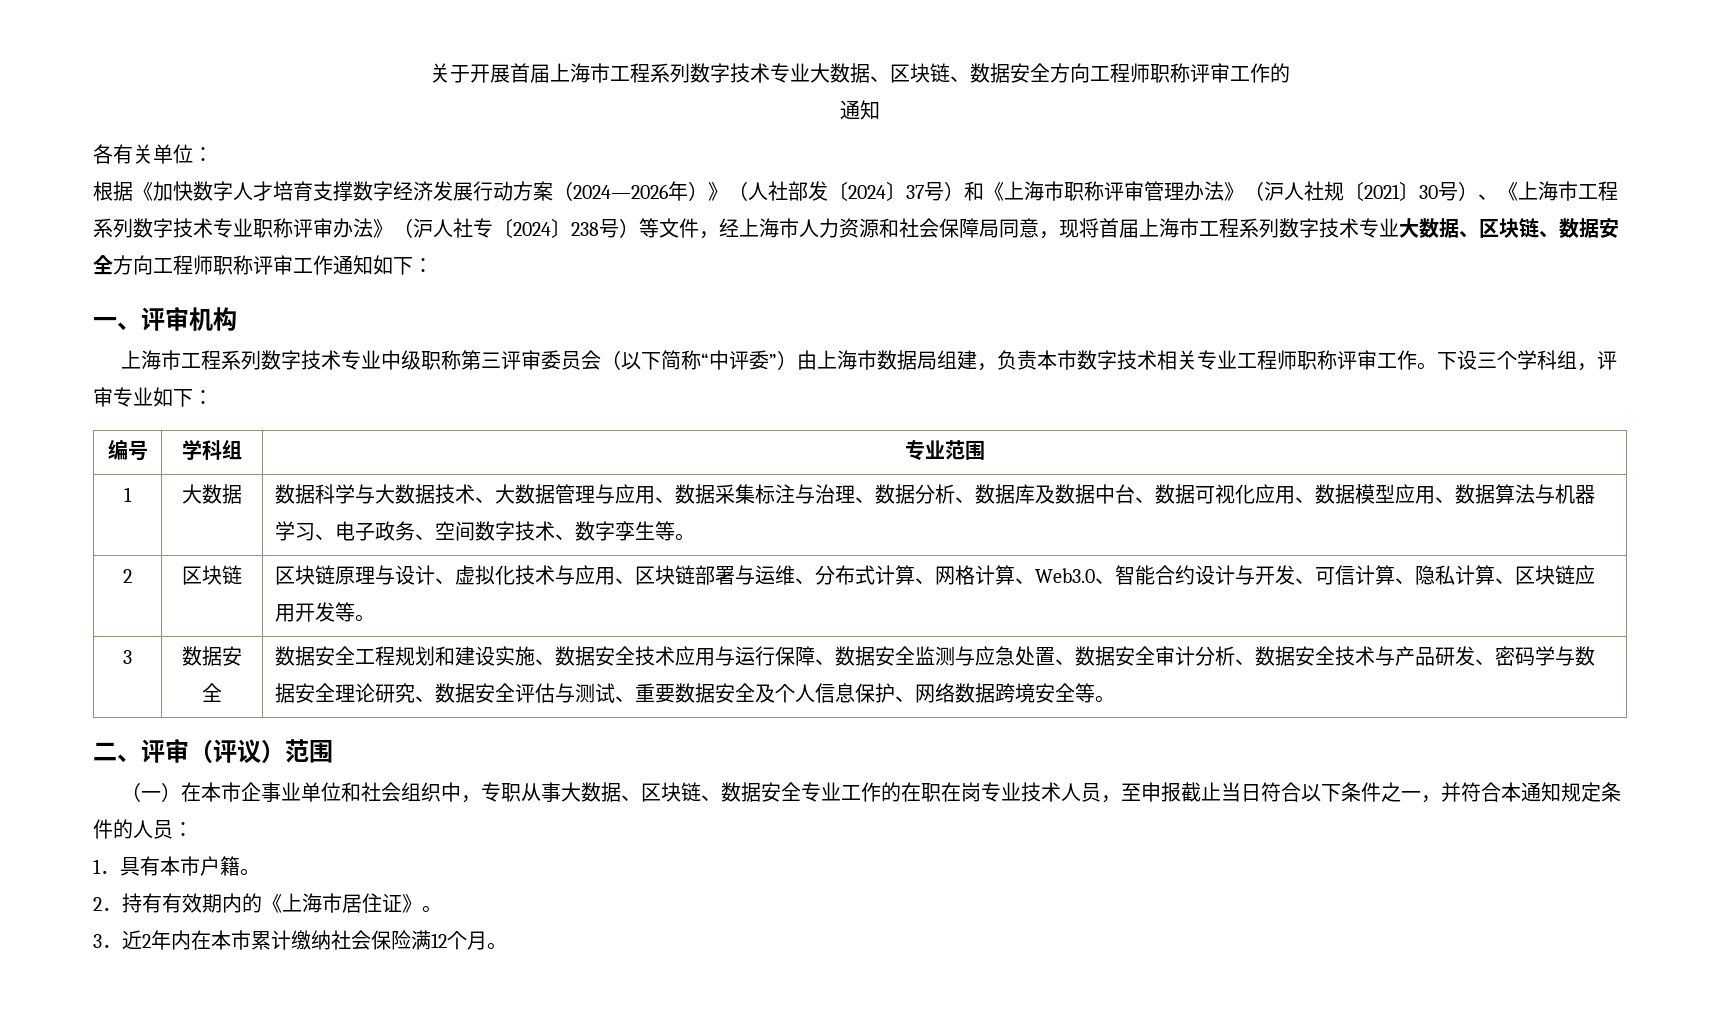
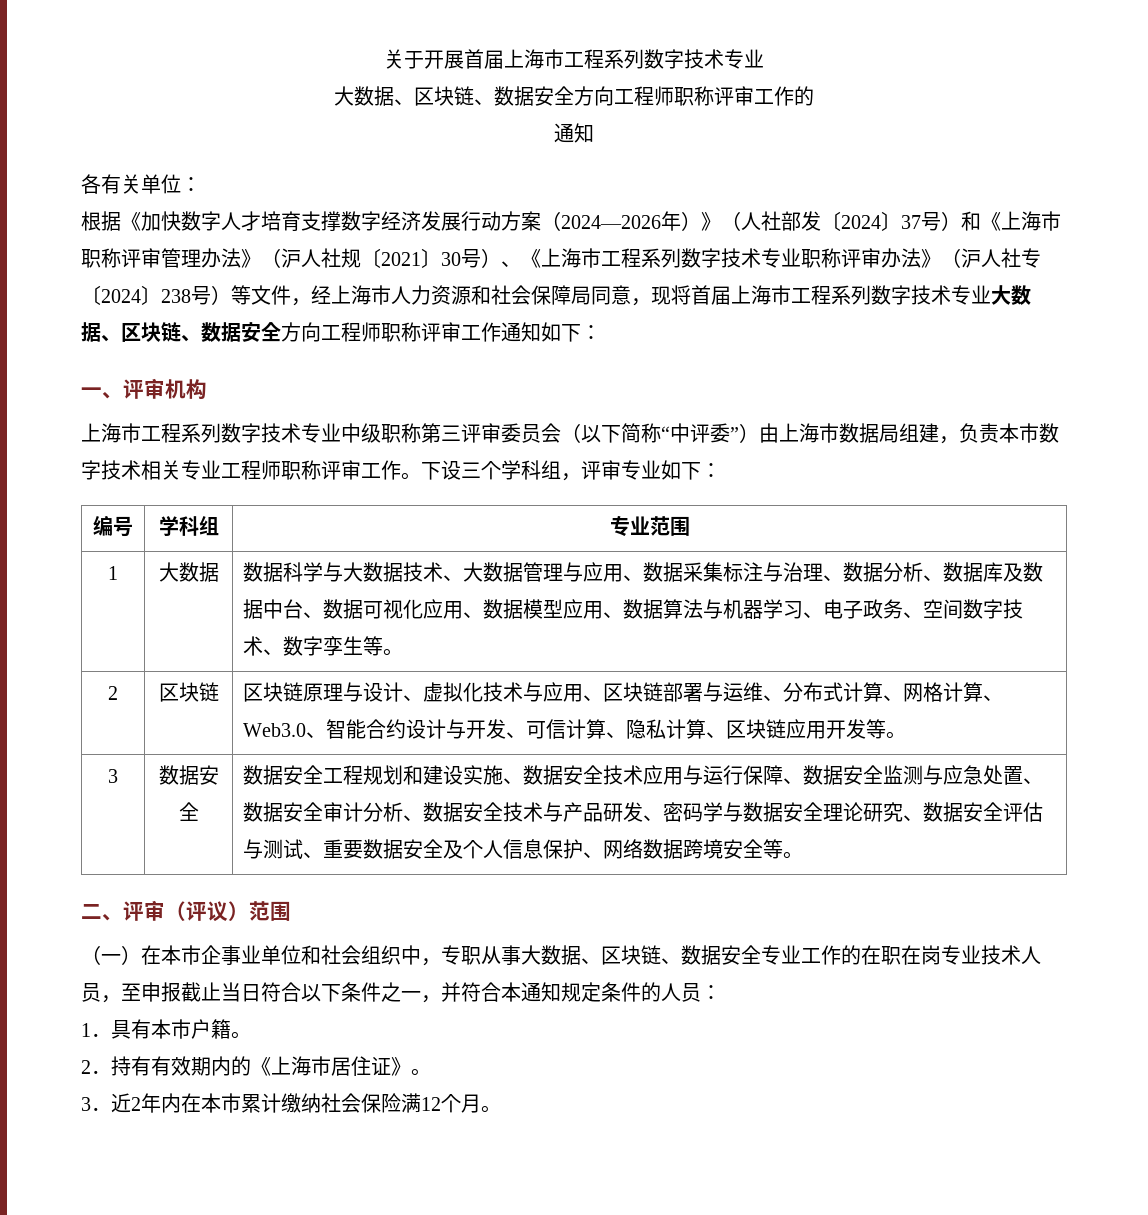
- 关于开展首届上海市工程系列数字技术专业大数据、区块链、数据安全方向工程师职称评审工作的
+ 关于开展首届上海市工程系列数字技术专业
+ 大数据、区块链、数据安全方向工程师职称评审工作的

